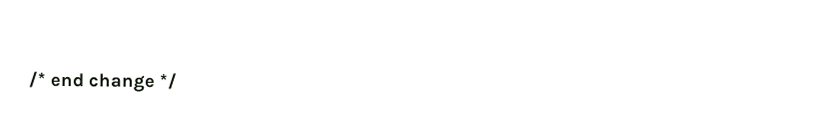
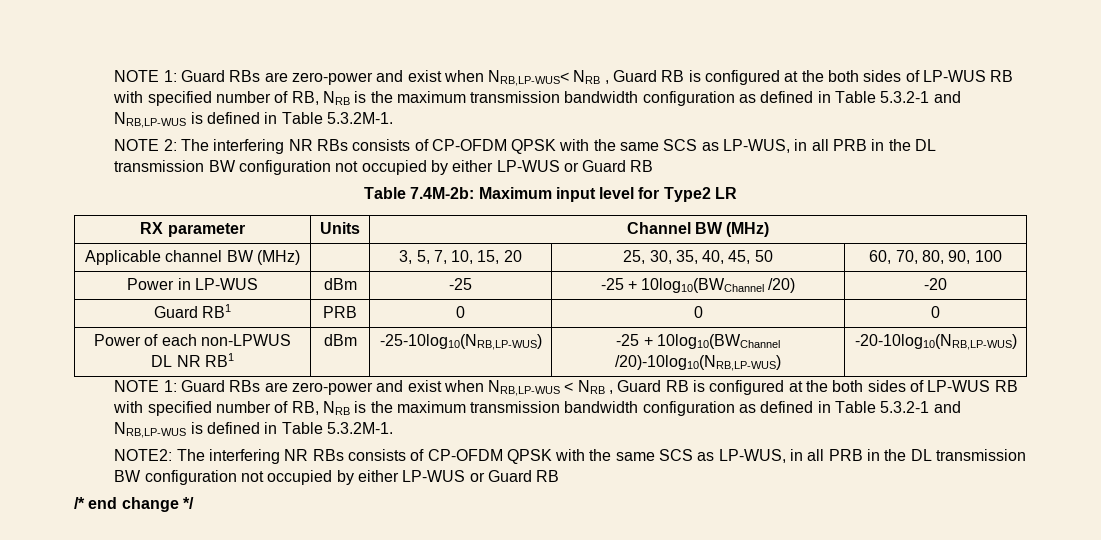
+ NOTE 1: Guard RBs are zero-power and exist when NRB,LP-WUS< NRB , Guard RB is configured at the both sides of LP-WUS RB with specified number of RB, NRB is the maximum transmission bandwidth configuration as defined in Table 5.3.2-1 and NRB,LP-WUS is defined in Table 5.3.2M-1.
+ NOTE 2: The interfering NR RBs consists of CP-OFDM QPSK with the same SCS as LP-WUS, in all PRB in the DL transmission BW configuration not occupied by either LP-WUS or Guard RB
+ Table 7.4M-2b: Maximum input level for Type2 LR
+ RX parameter | Units | Channel BW (MHz)
+ Applicable channel BW (MHz) | | 3, 5, 7, 10, 15, 20 | 25, 30, 35, 40, 45, 50 | 60, 70, 80, 90, 100
+ Power in LP-WUS | dBm | -25 | -25 + 10log10(BWChannel /20) | -20
+ Guard RB1 | PRB | 0 | 0 | 0
+ Power of each non-LPWUS DL NR RB1 | dBm | -25-10log10(NRB,LP-WUS) | -25 + 10log10(BWChannel /20)-10log10(NRB,LP-WUS) | -20-10log10(NRB,LP-WUS)
+ NOTE 1: Guard RBs are zero-power and exist when NRB,LP-WUS < NRB , Guard RB is configured at the both sides of LP-WUS RB with specified number of RB, NRB is the maximum transmission bandwidth configuration as defined in Table 5.3.2-1 and NRB,LP-WUS is defined in Table 5.3.2M-1.
+ NOTE2: The interfering NR RBs consists of CP-OFDM QPSK with the same SCS as LP-WUS, in all PRB in the DL transmission BW configuration not occupied by either LP-WUS or Guard RB

